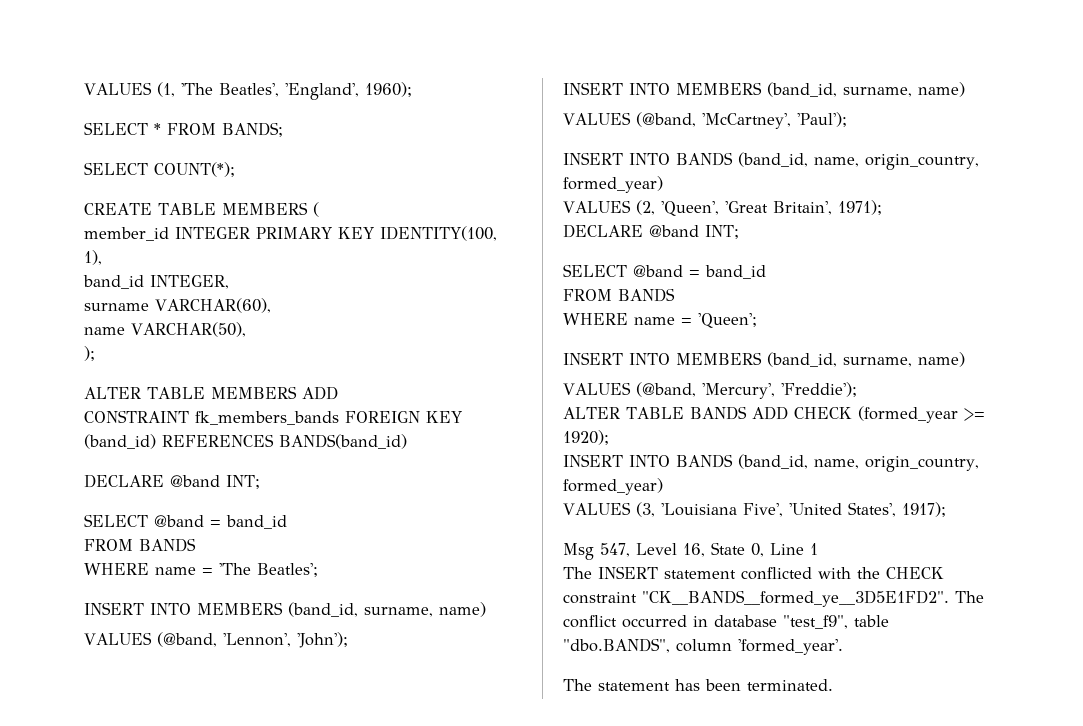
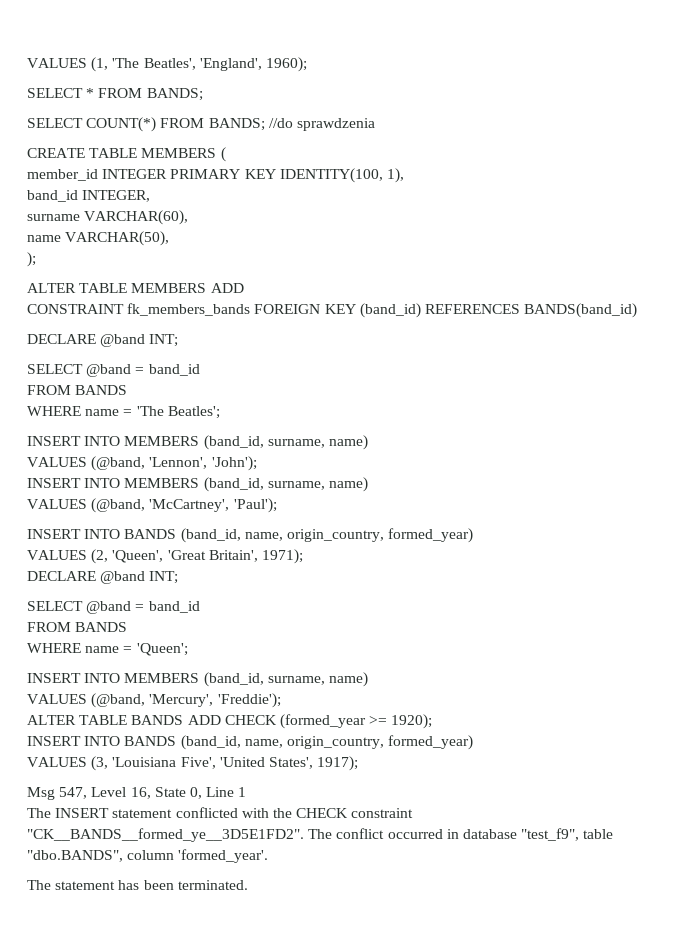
- SELECT COUNT(*);
+ SELECT COUNT(*) FROM BANDS; //do sprawdzenia

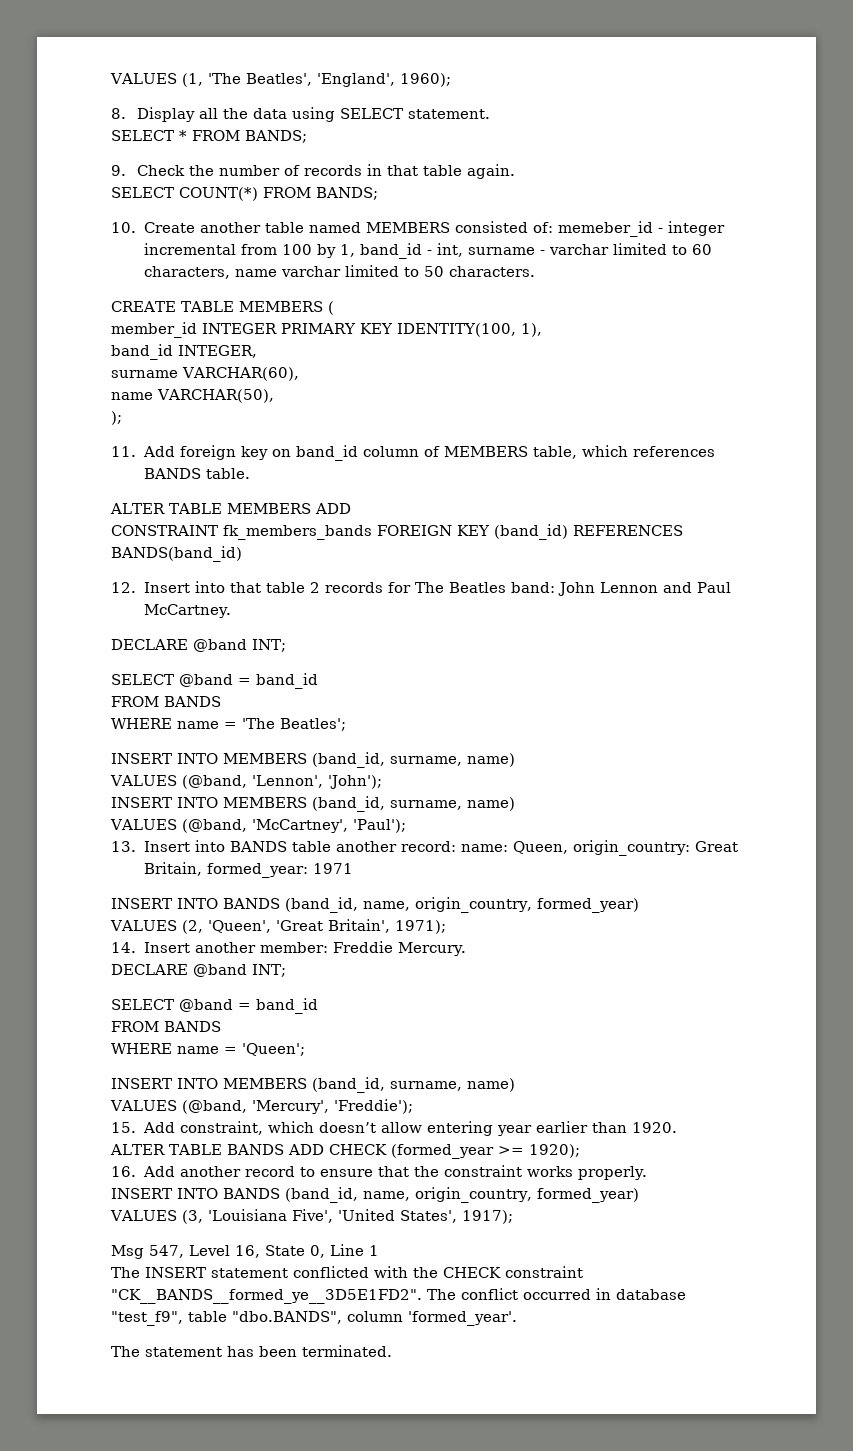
+ 8. Display all the data using SELECT statement.
  SELECT * FROM BANDS;
- SELECT COUNT(*) FROM BANDS; //do sprawdzenia
+ 9. Check the number of records in that table again.
+ SELECT COUNT(*) FROM BANDS;
+ 10. Create another table named MEMBERS consisted of: memeber_id - integer incremental from 100 by 1, band_id - int, surname - varchar limited to 60 characters, name varchar limited to 50 characters.
+ 11. Add foreign key on band_id column of MEMBERS table, which references BANDS table.
+ 12. Insert into that table 2 records for The Beatles band: John Lennon and Paul McCartney.
+ 13. Insert into BANDS table another record: name: Queen, origin_country: Great Britain, formed_year: 1971
+ 14. Insert another member: Freddie Mercury.
+ 15. Add constraint, which doesn’t allow entering year earlier than 1920.
+ 16. Add another record to ensure that the constraint works properly.

